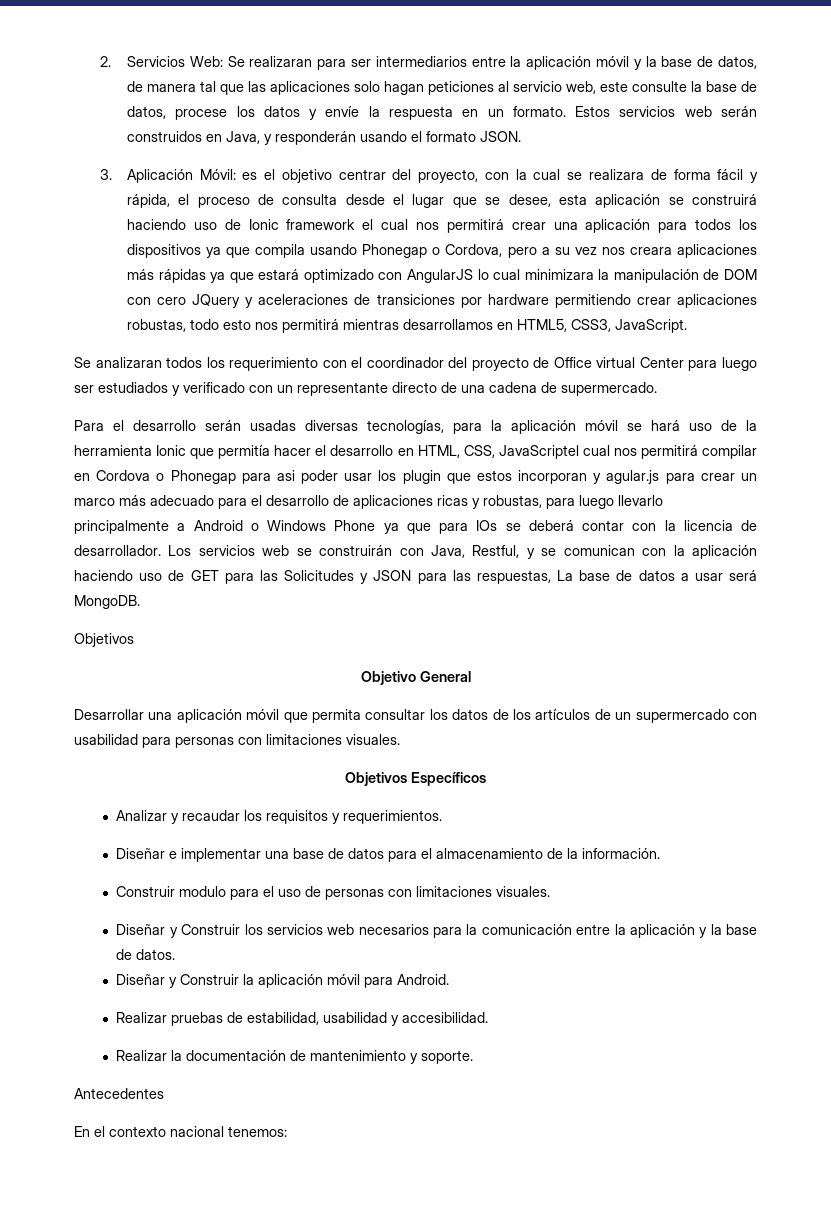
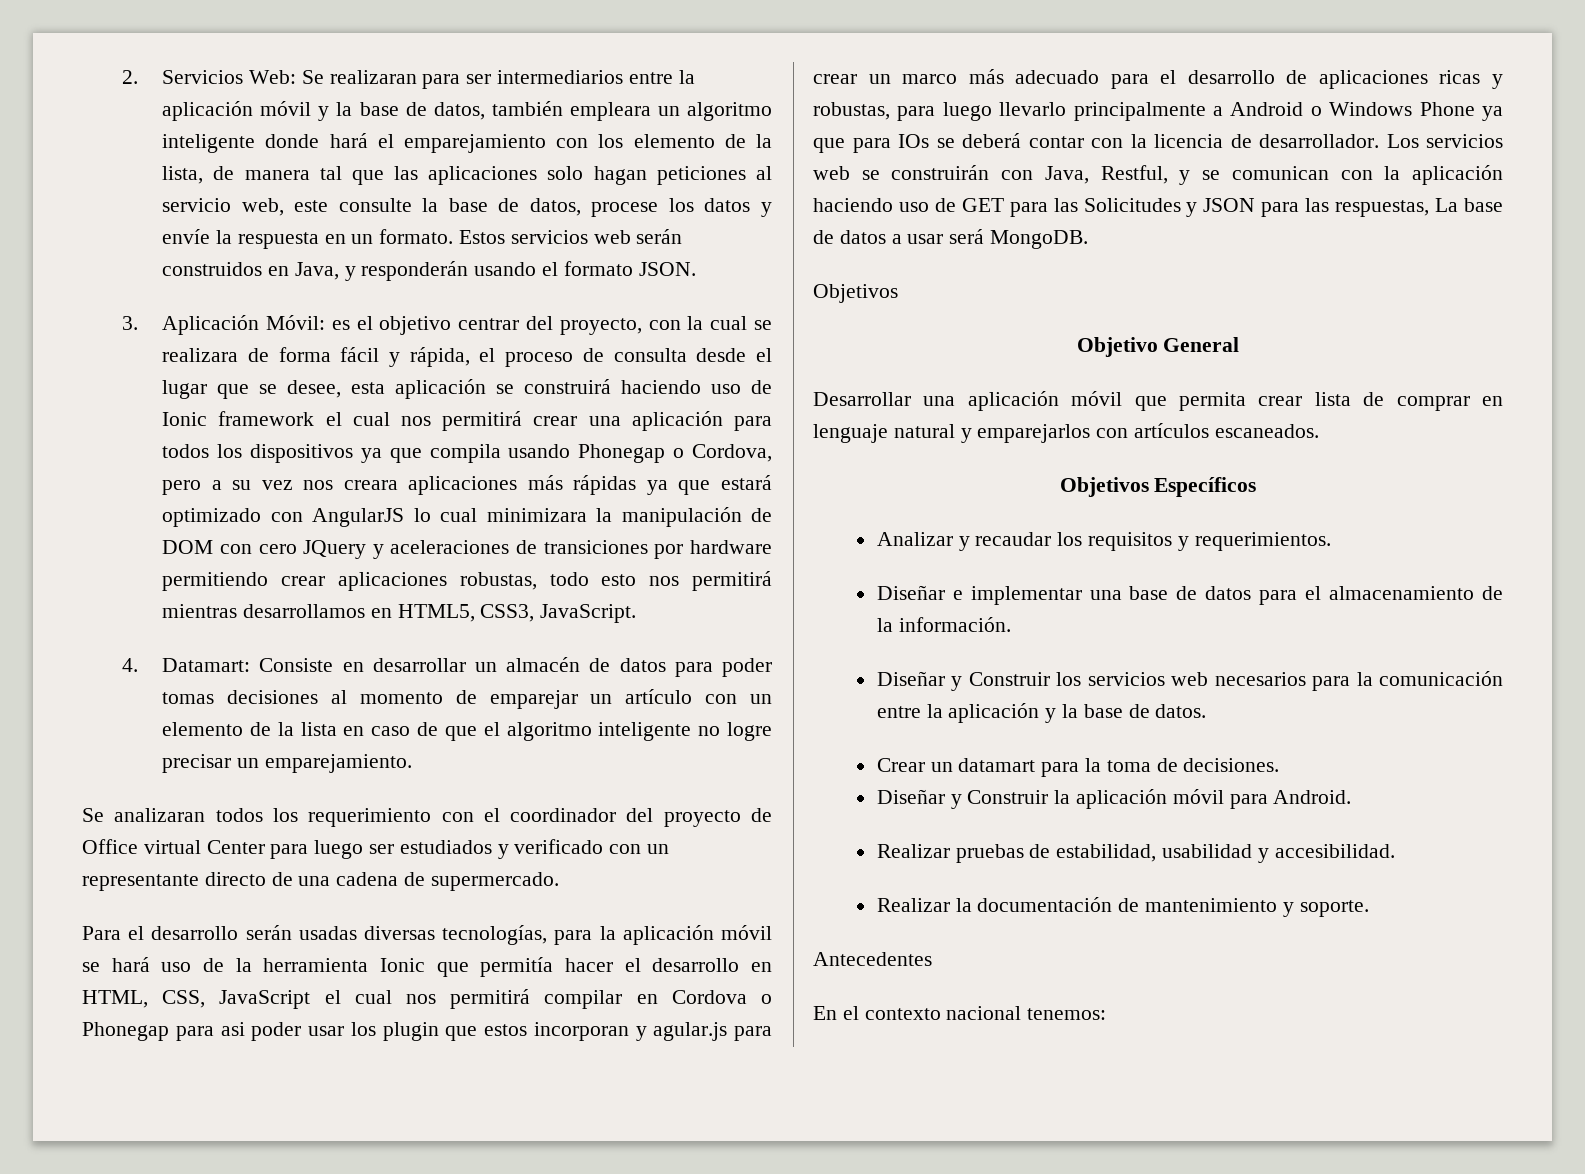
- 2. Servicios Web: Se realizaran para ser intermediarios entre la aplicación móvil y la base de datos, de manera tal que las aplicaciones solo hagan peticiones al servicio web, este consulte la base de datos, procese los datos y envíe la respuesta en un formato.
+ 2. Servicios Web: Se realizaran para ser intermediarios entre la aplicación móvil y la base de datos, también empleara un algoritmo inteligente donde hará el emparejamiento con los elemento de la lista, de manera tal que las aplicaciones solo hagan peticiones al servicio web, este consulte la base de datos, procese los datos y envíe la respuesta en un formato.
+ 4. Datamart: Consiste en desarrollar un almacén de datos para poder tomas decisiones al momento de emparejar un artículo con un elemento de la lista en caso de que el algoritmo inteligente no logre precisar un emparejamiento.
- Para el desarrollo serán usadas diversas tecnologías, para la aplicación móvil se hará uso de la herramienta Ionic que permitía hacer el desarrollo en HTML, CSS, JavaScriptel cual nos permitirá compilar en Cordova o Phonegap para asi poder usar los plugin que estos incorporan y agular.js para crear un marco más adecuado para el desarrollo de aplicaciones ricas y robustas, para luego llevarlo principalmente a Android o Windows Phone ya que para IOs se deberá contar con la licencia de desarrollador.
+ Para el desarrollo serán usadas diversas tecnologías, para la aplicación móvil se hará uso de la herramienta Ionic que permitía hacer el desarrollo en HTML, CSS, JavaScript el cual nos permitirá compilar en Cordova o Phonegap para asi poder usar los plugin que estos incorporan y agular.js para crear un marco más adecuado para el desarrollo de aplicaciones ricas y robustas, para luego llevarlo principalmente a Android o Windows Phone ya que para IOs se deberá contar con la licencia de desarrollador.
- Desarrollar una aplicación móvil que permita consultar los datos de los artículos de un supermercado con usabilidad para personas con limitaciones visuales.
+ Desarrollar una aplicación móvil que permita crear lista de comprar en lenguaje natural y emparejarlos con artículos escaneados.
- Construir modulo para el uso de personas con limitaciones visuales.
+ Crear un datamart para la toma de decisiones.

